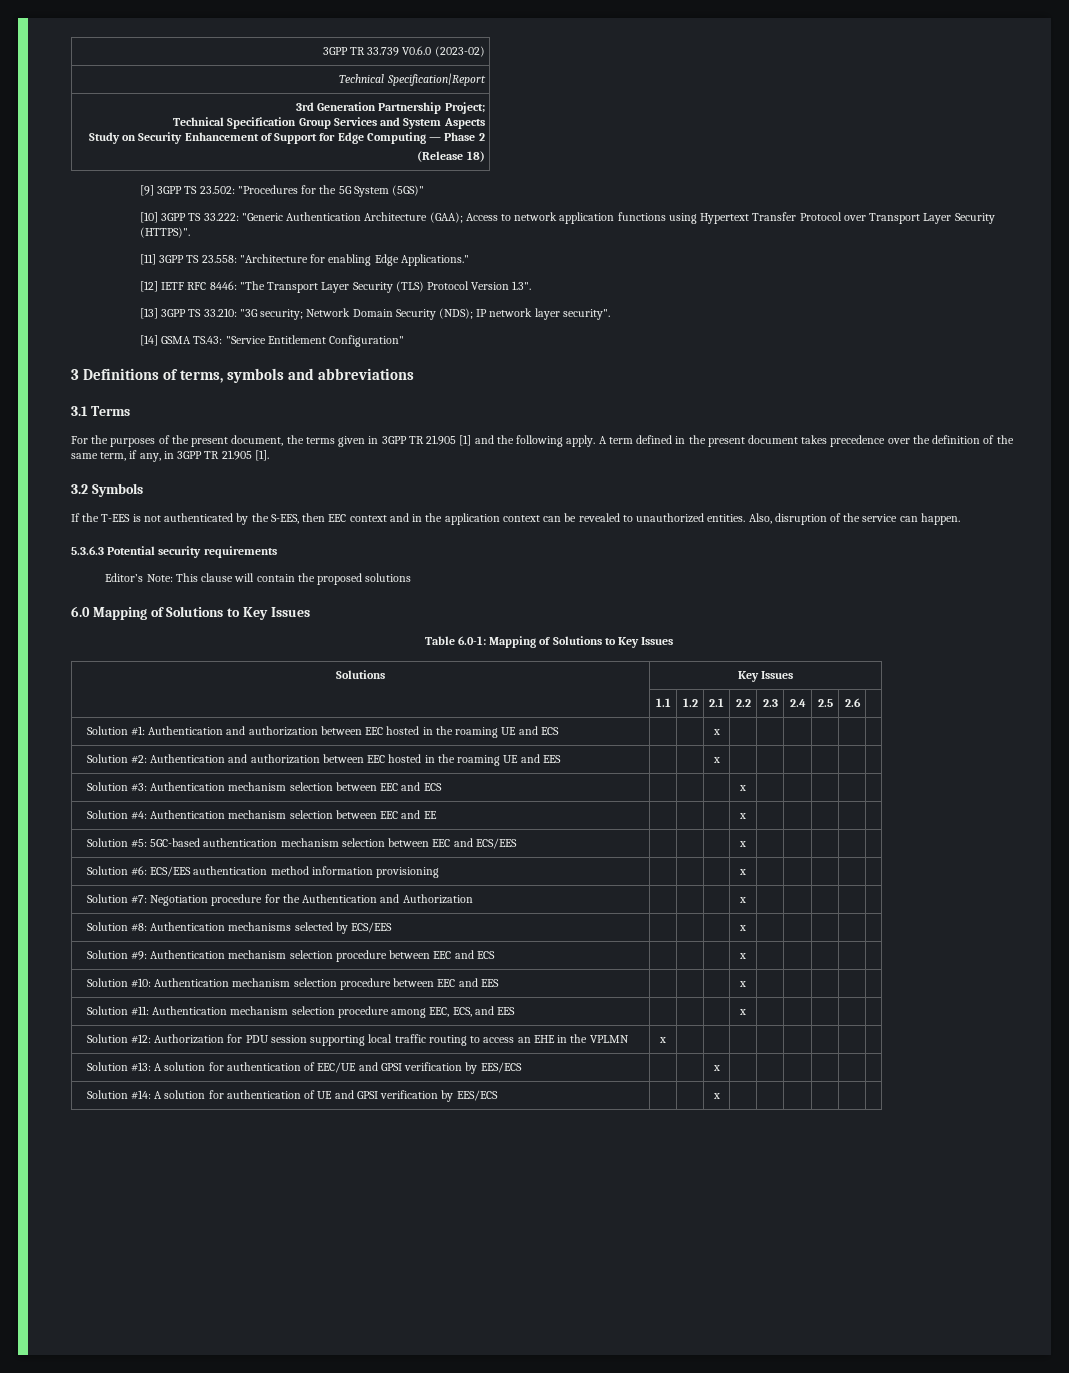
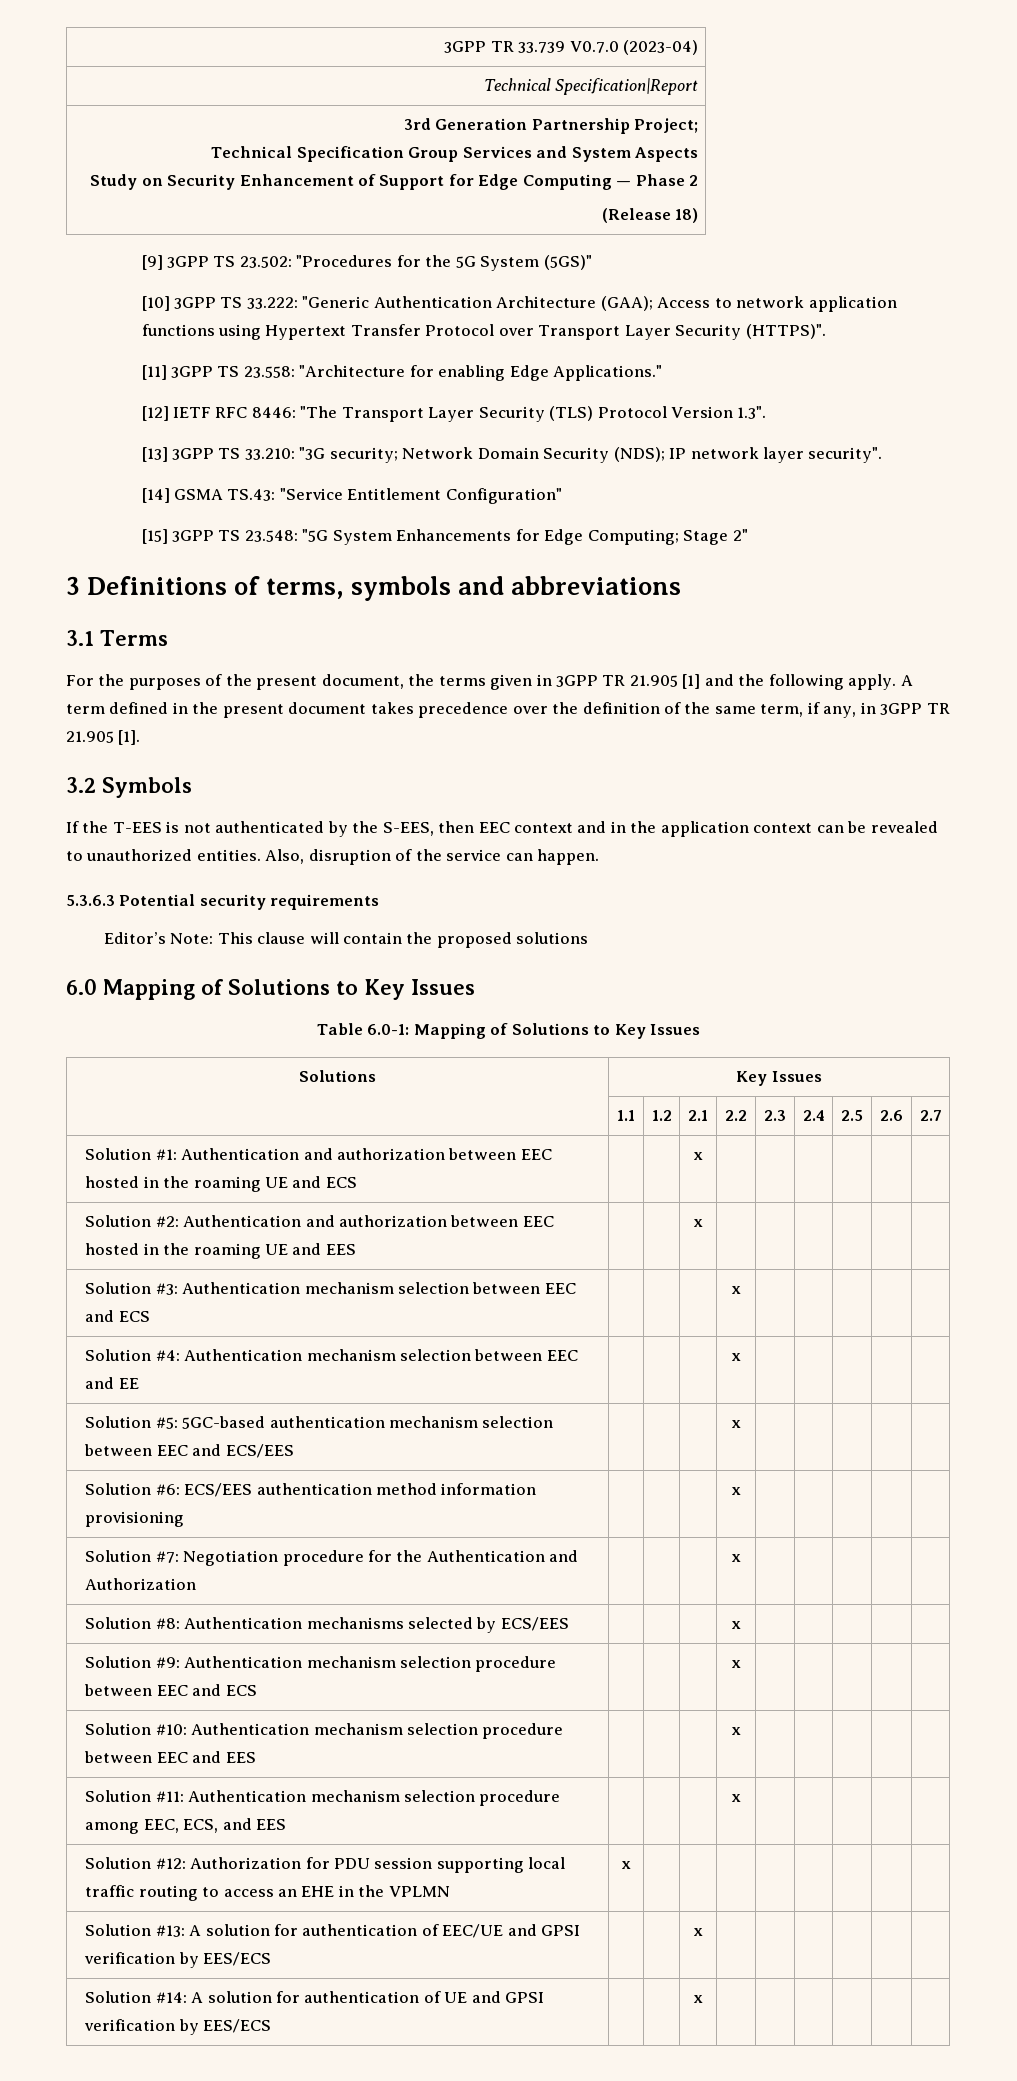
- 3GPP TR 33.739 V0.6.0 (2023-02)
+ 3GPP TR 33.739 V0.7.0 (2023-04)
+ [15] 3GPP TS 23.548: "5G System Enhancements for Edge Computing; Stage 2"
- | 1.1 | 1.2 | 2.1 | 2.2 | 2.3 | 2.4 | 2.5 | 2.6 |
+ | 1.1 | 1.2 | 2.1 | 2.2 | 2.3 | 2.4 | 2.5 | 2.6 | 2.7

